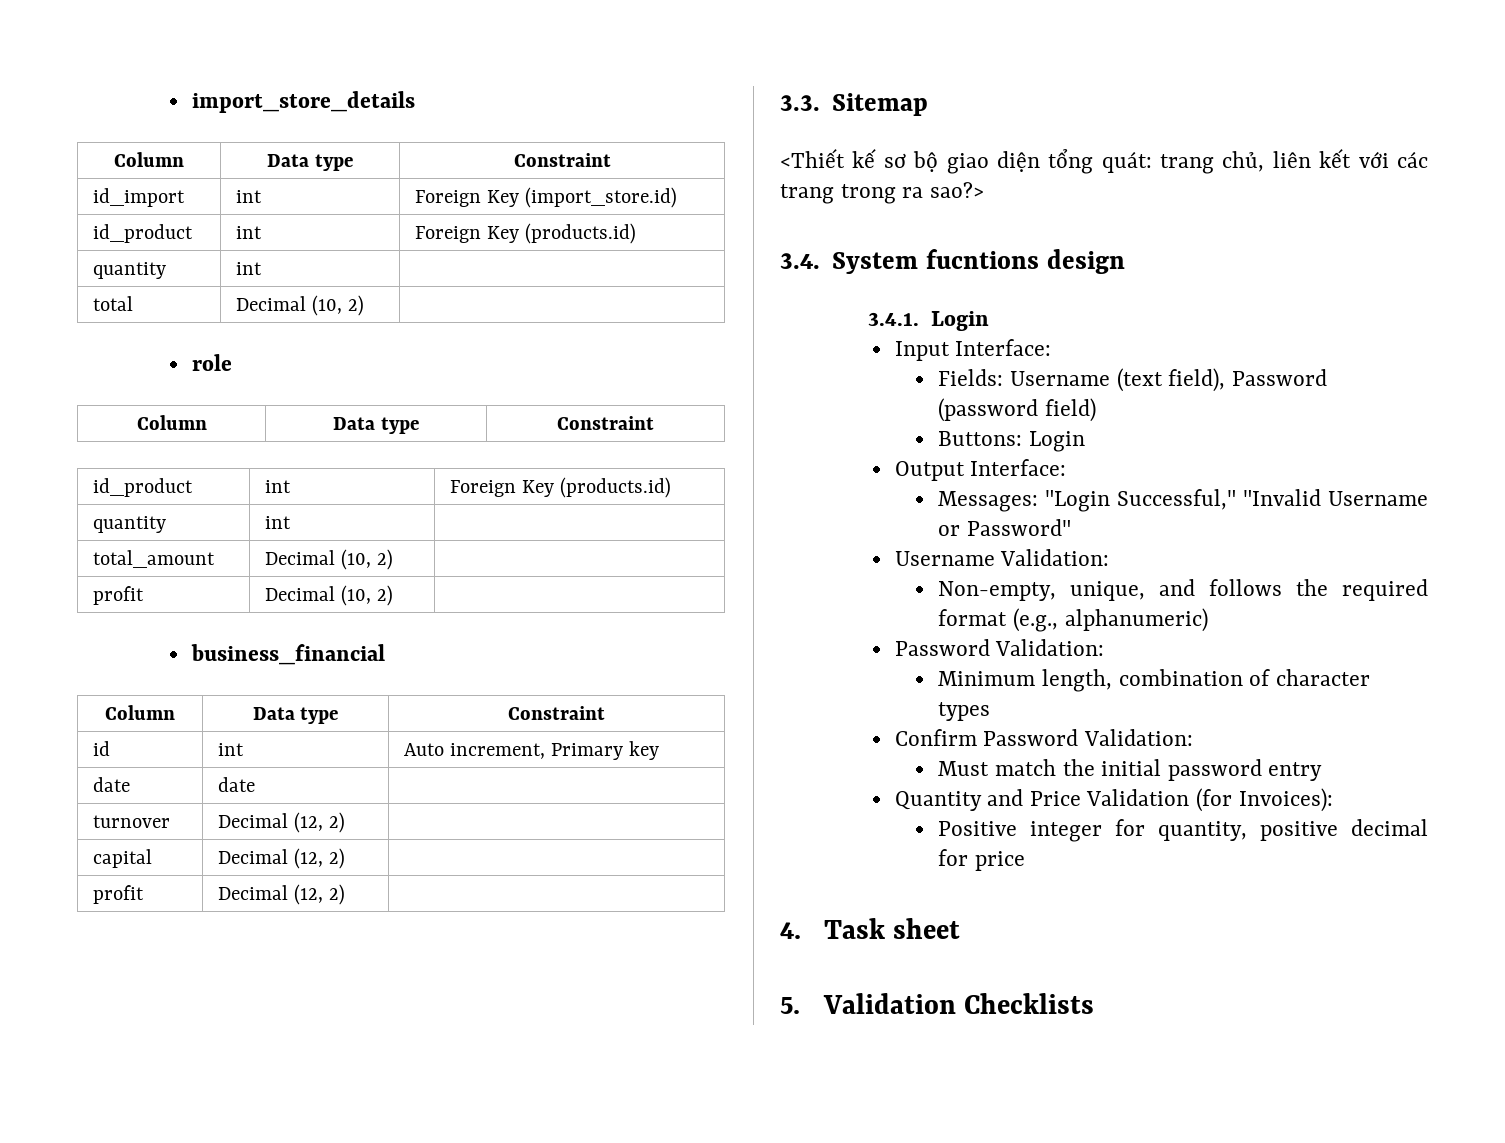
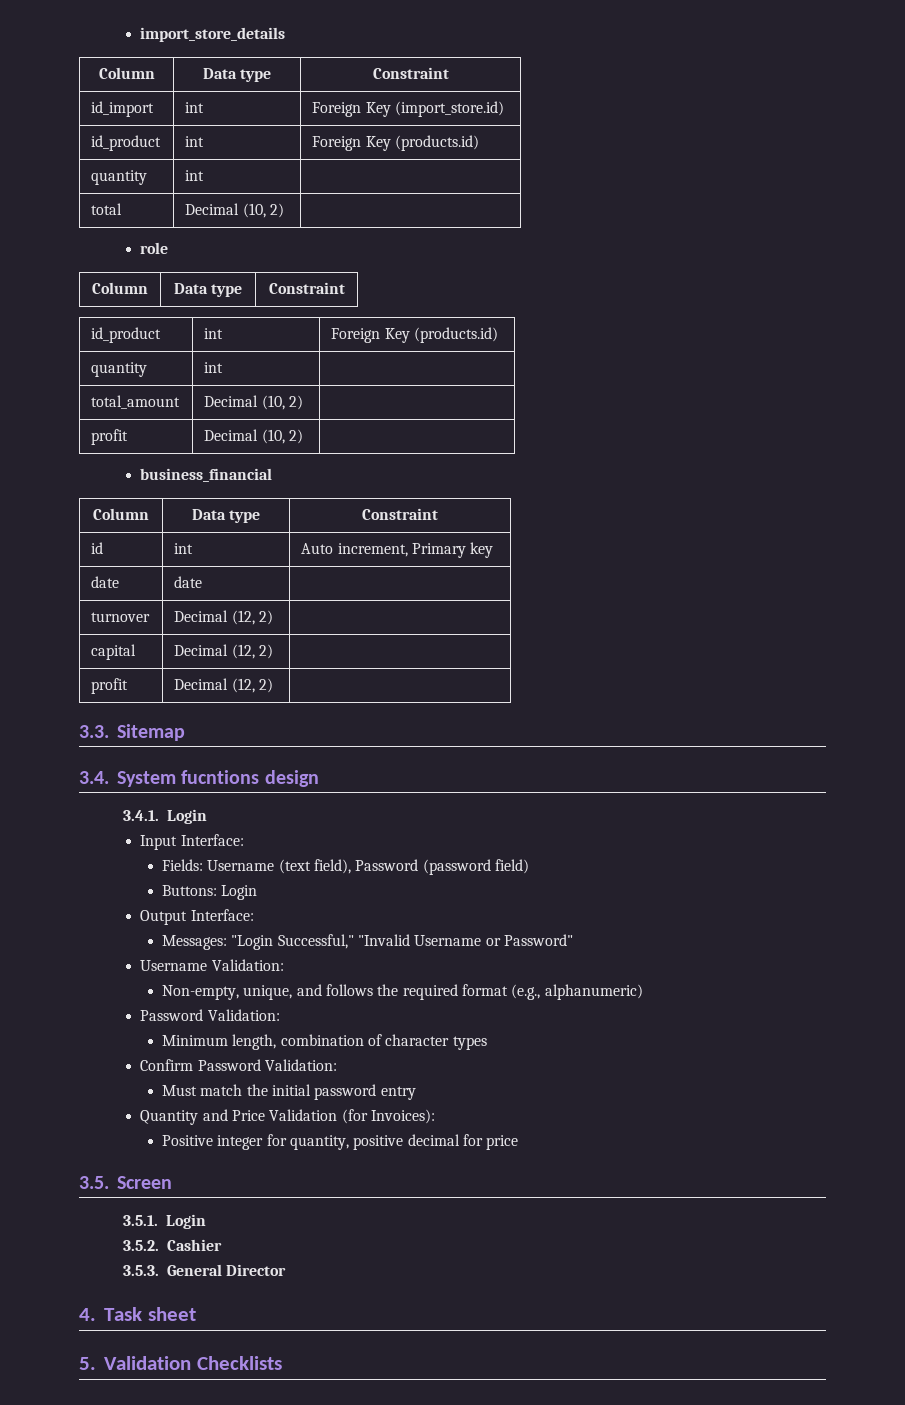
- <Thiết kế sơ bộ giao diện tổng quát: trang chủ, liên kết với các trang trong ra sao?>
+ 3.5. Screen
+ 3.5.1. Login
+ 3.5.2. Cashier
+ 3.5.3. General Director

